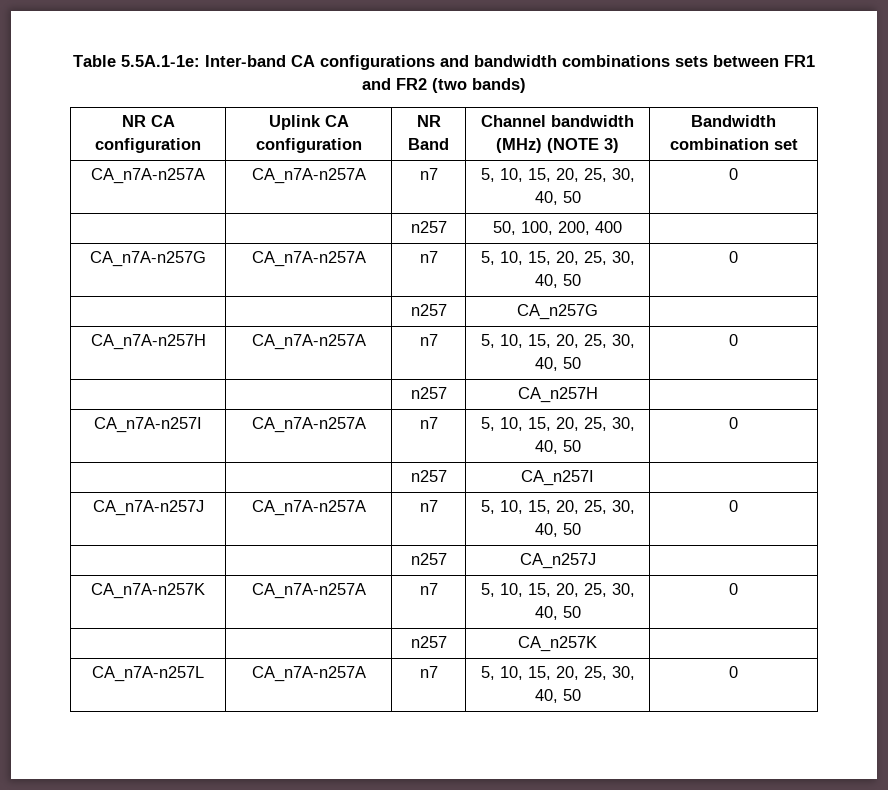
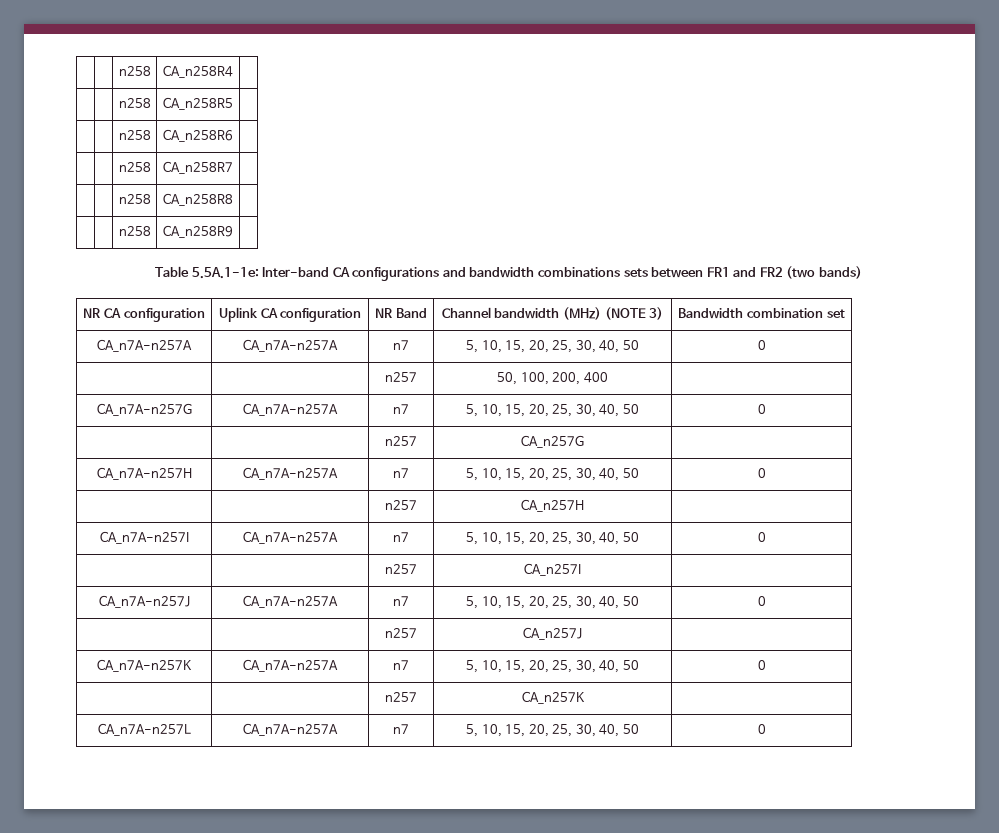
+ | | n258 | CA_n258R4 |
+ | | n258 | CA_n258R5 |
+ | | n258 | CA_n258R6 |
+ | | n258 | CA_n258R7 |
+ | | n258 | CA_n258R8 |
+ | | n258 | CA_n258R9 |

